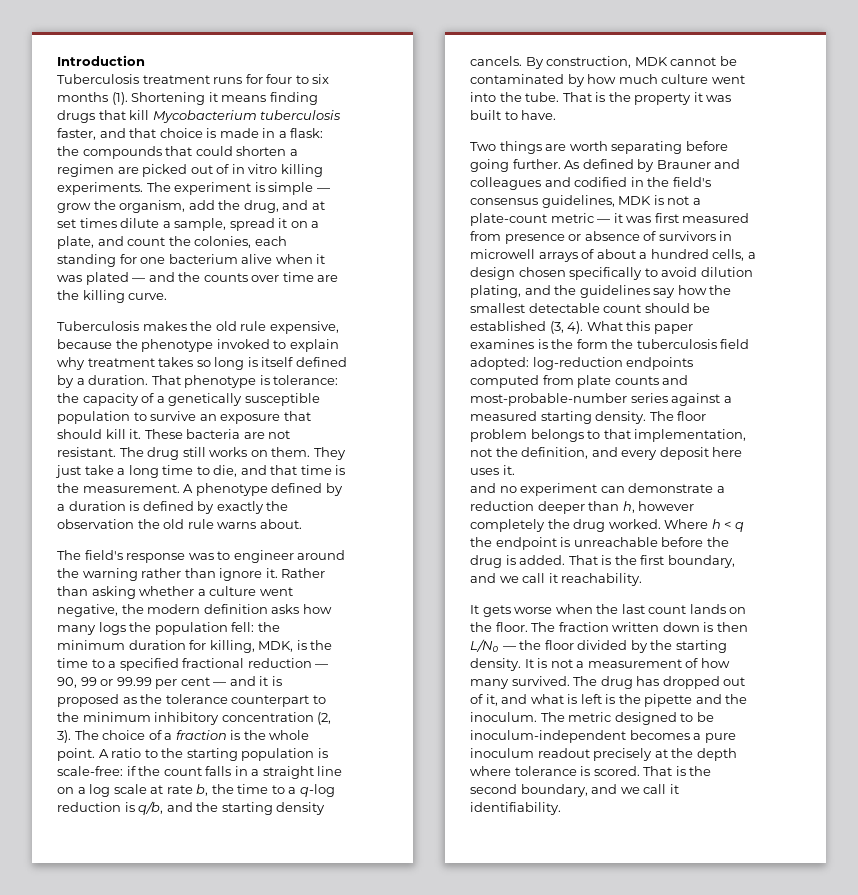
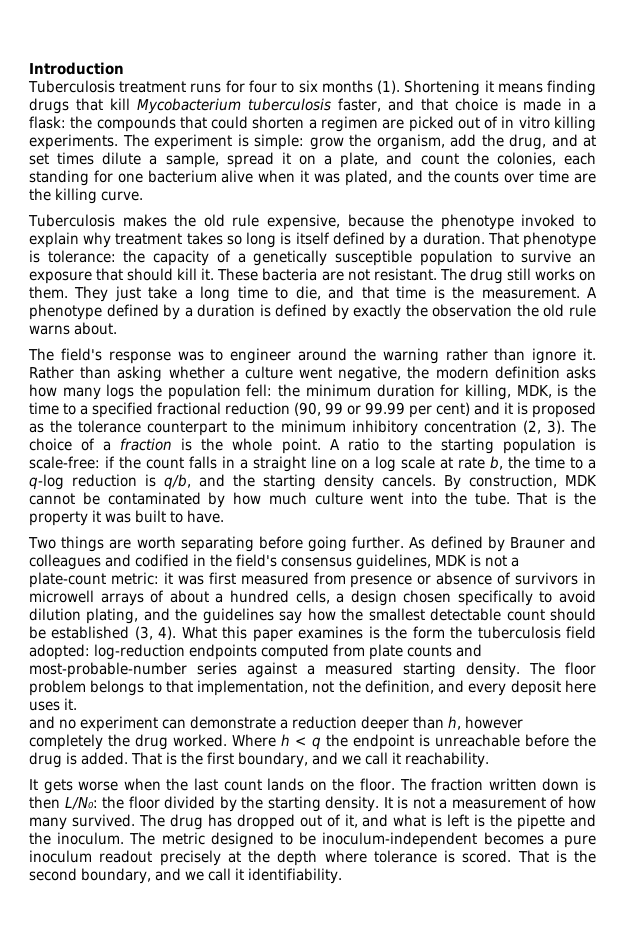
- The experiment is simple — grow the organism, add the drug, and at set times dilute a sample, spread it on a plate, and count the colonies, each standing for one bacterium alive when it was plated — and the counts over time are the killing curve.
+ The experiment is simple: grow the organism, add the drug, and at set times dilute a sample, spread it on a plate, and count the colonies, each standing for one bacterium alive when it was plated, and the counts over time are the killing curve.
- Rather than asking whether a culture went negative, the modern definition asks how many logs the population fell: the minimum duration for killing, MDK, is the time to a specified fractional reduction — 90, 99 or 99.99 per cent — and it is proposed as the tolerance counterpart to the minimum inhibitory concentration (2, 3).
+ Rather than asking whether a culture went negative, the modern definition asks how many logs the population fell: the minimum duration for killing, MDK, is the time to a specified fractional reduction (90, 99 or 99.99 per cent) and it is proposed as the tolerance counterpart to the minimum inhibitory concentration (2, 3).
- As defined by Brauner and colleagues and codified in the field's consensus guidelines, MDK is not a plate-count metric — it was first measured from presence or absence of survivors in microwell arrays of about a hundred cells, a design chosen specifically to avoid dilution plating, and the guidelines say how the smallest detectable count should be established (3, 4).
+ As defined by Brauner and colleagues and codified in the field's consensus guidelines, MDK is not a plate-count metric: it was first measured from presence or absence of survivors in microwell arrays of about a hundred cells, a design chosen specifically to avoid dilution plating, and the guidelines say how the smallest detectable count should be established (3, 4).
- The fraction written down is then L/N₀ — the floor divided by the starting density.
+ The fraction written down is then L/N₀: the floor divided by the starting density.

